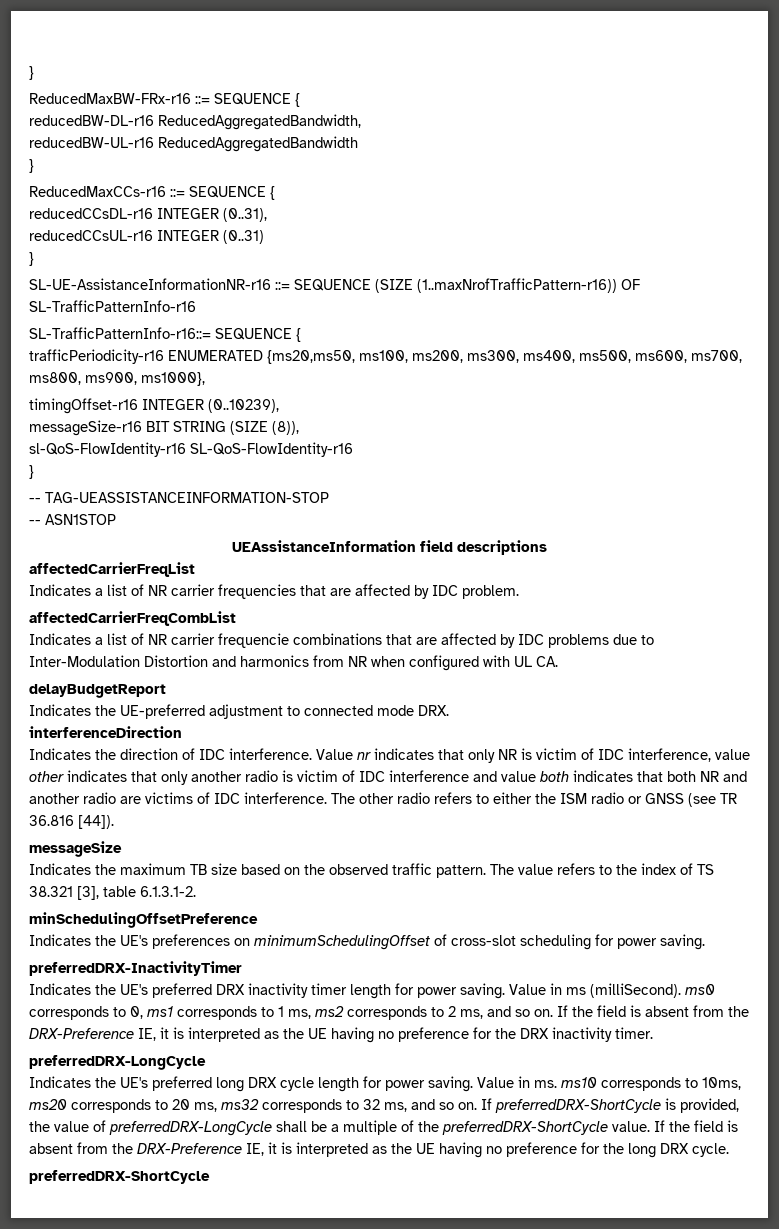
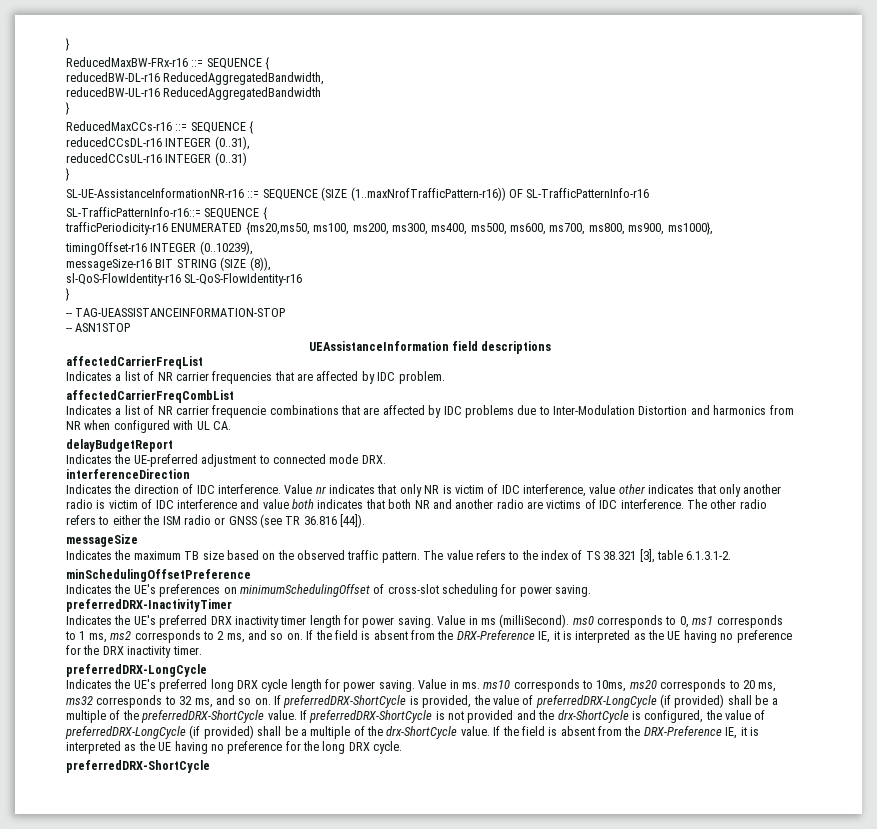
- If preferredDRX-ShortCycle is provided, the value of preferredDRX-LongCycle shall be a multiple of the preferredDRX-ShortCycle value.
+ If preferredDRX-ShortCycle is provided, the value of preferredDRX-LongCycle (if provided) shall be a multiple of the preferredDRX-ShortCycle value.
- If the field is absent from the DRX-Preference IE, it is interpreted as the UE having no preference for the long DRX cycle.
+ If preferredDRX-ShortCycle is not provided and the drx-ShortCycle is configured, the value of preferredDRX-LongCycle (if provided) shall be a multiple of the drx-ShortCycle value. If the field is absent from the DRX-Preference IE, it is interpreted as the UE having no preference for the long DRX cycle.

